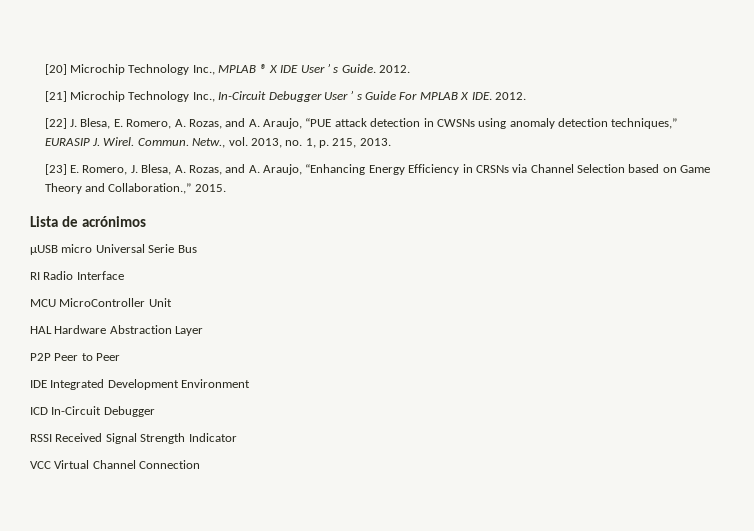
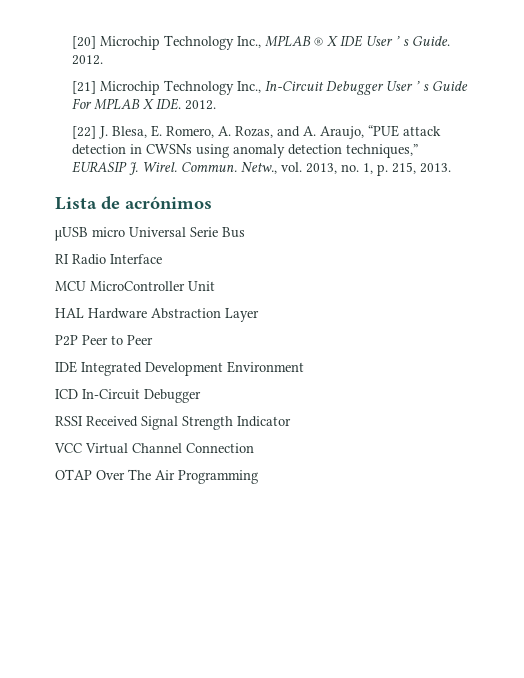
- [23] E. Romero, J. Blesa, A. Rozas, and A. Araujo, “Enhancing Energy Efficiency in CRSNs via Channel Selection based on Game Theory and Collaboration.,” 2015.
+ OTAP Over The Air Programming

